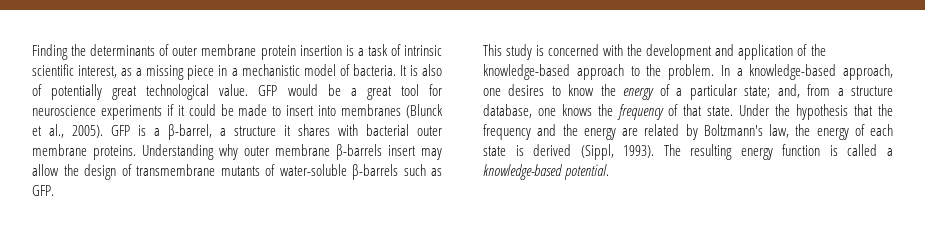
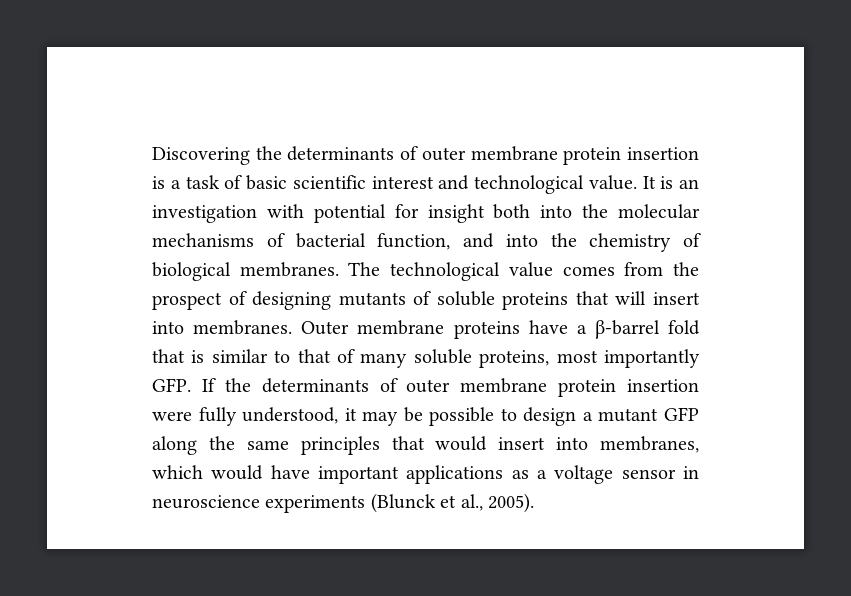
- Finding the determinants of outer membrane protein insertion is a task of intrinsic scientific interest, as a missing piece in a mechanistic model of bacteria. It is also of potentially great technological value. GFP would be a great tool for neuroscience experiments if it could be made to insert into membranes (Blunck et al., 2005). GFP is a β-barrel, a structure it shares with bacterial outer membrane proteins. Understanding why outer membrane β-barrels insert may allow the design of transmembrane mutants of water-soluble β-barrels such as GFP.
- This study is concerned with the development and application of the knowledge-based approach to the problem. In a knowledge-based approach, one desires to know the energy of a particular state; and, from a structure database, one knows the frequency of that state. Under the hypothesis that the frequency and the energy are related by Boltzmann's law, the energy of each state is derived (Sippl, 1993). The resulting energy function is called a knowledge-based potential.
+ Discovering the determinants of outer membrane protein insertion is a task of basic scientific interest and technological value. It is an investigation with potential for insight both into the molecular mechanisms of bacterial function, and into the chemistry of biological membranes. The technological value comes from the prospect of designing mutants of soluble proteins that will insert into membranes. Outer membrane proteins have a β-barrel fold that is similar to that of many soluble proteins, most importantly GFP. If the determinants of outer membrane protein insertion were fully understood, it may be possible to design a mutant GFP along the same principles that would insert into membranes, which would have important applications as a voltage sensor in neuroscience experiments (Blunck et al., 2005).

